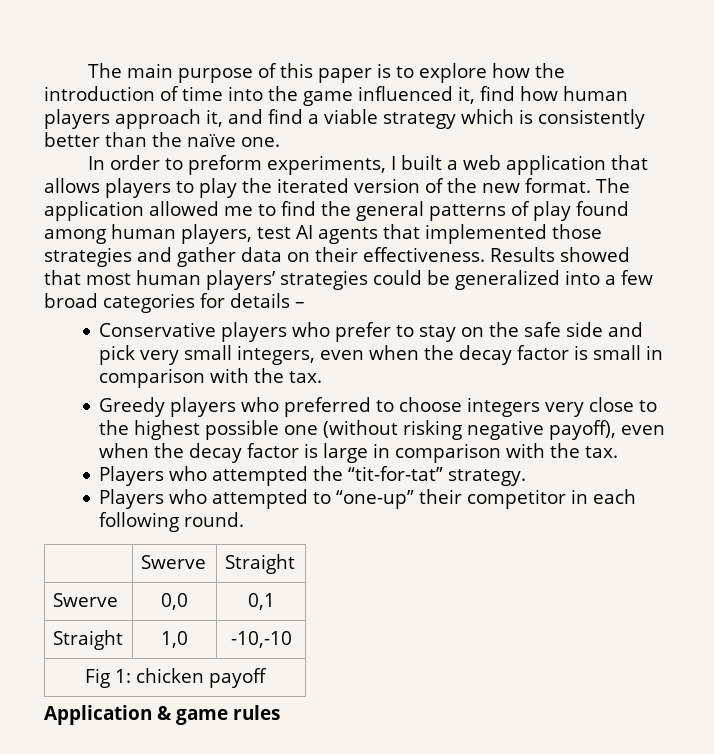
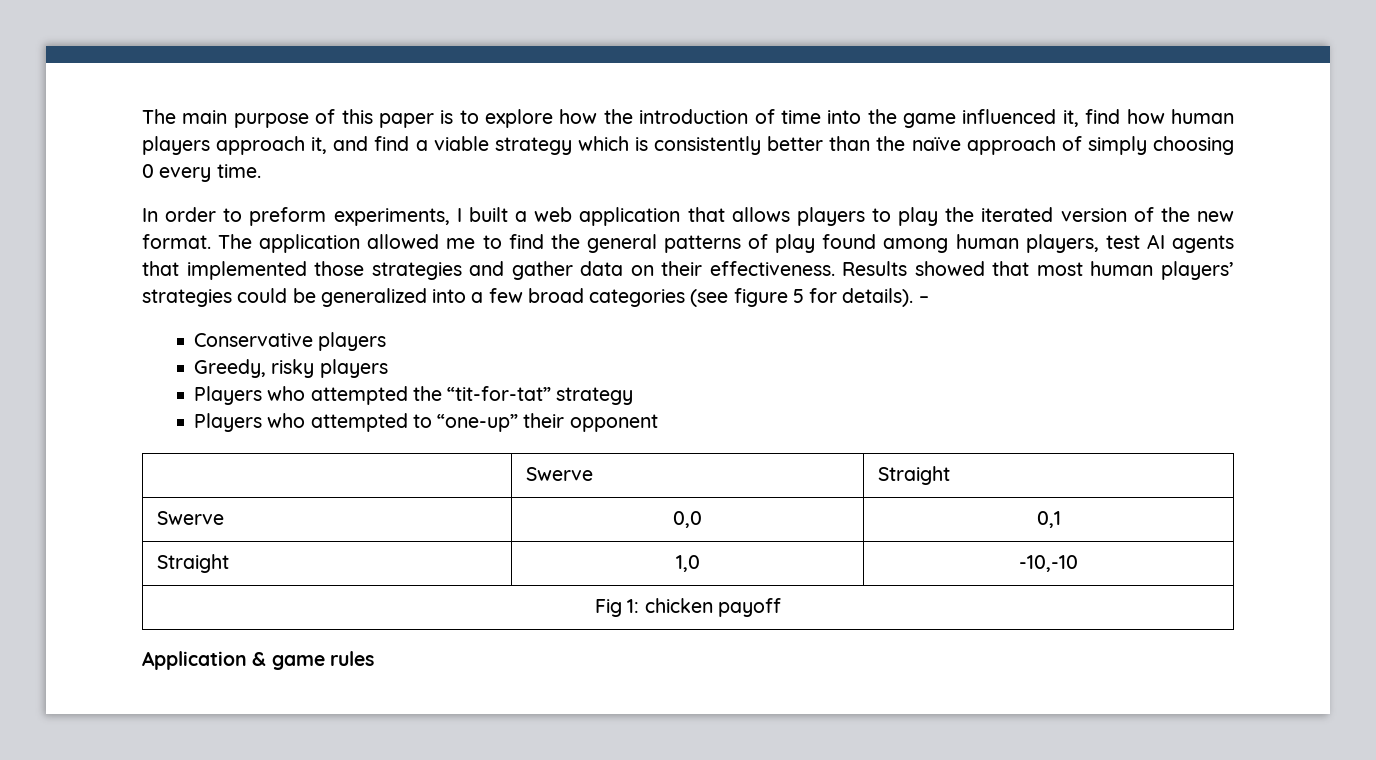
- The main purpose of this paper is to explore how the introduction of time into the game influenced it, find how human players approach it, and find a viable strategy which is consistently better than the naïve one.
+ The main purpose of this paper is to explore how the introduction of time into the game influenced it, find how human players approach it, and find a viable strategy which is consistently better than the naïve approach of simply choosing 0 every time.
- Results showed that most human players’ strategies could be generalized into a few broad categories for details –
- Conservative players who prefer to stay on the safe side and pick very small integers, even when the decay factor is small in comparison with the tax.
- Greedy players who preferred to choose integers very close to the highest possible one (without risking negative payoff), even when the decay factor is large in comparison with the tax.
+ Results showed that most human players’ strategies could be generalized into a few broad categories (see figure 5 for details). –
+ Conservative players
+ Greedy, risky players
- Players who attempted the “tit-for-tat” strategy.
+ Players who attempted the “tit-for-tat” strategy
- Players who attempted to “one-up” their competitor in each following round.
+ Players who attempted to “one-up” their opponent

